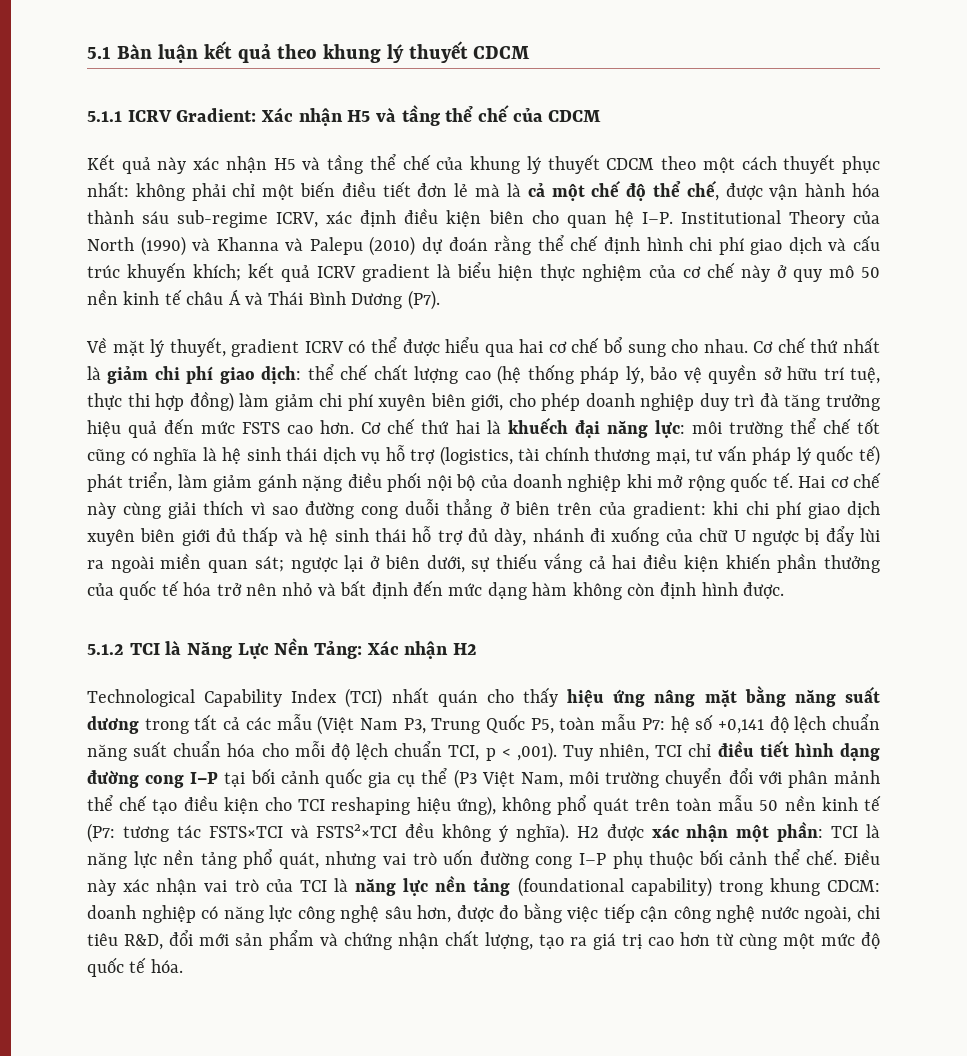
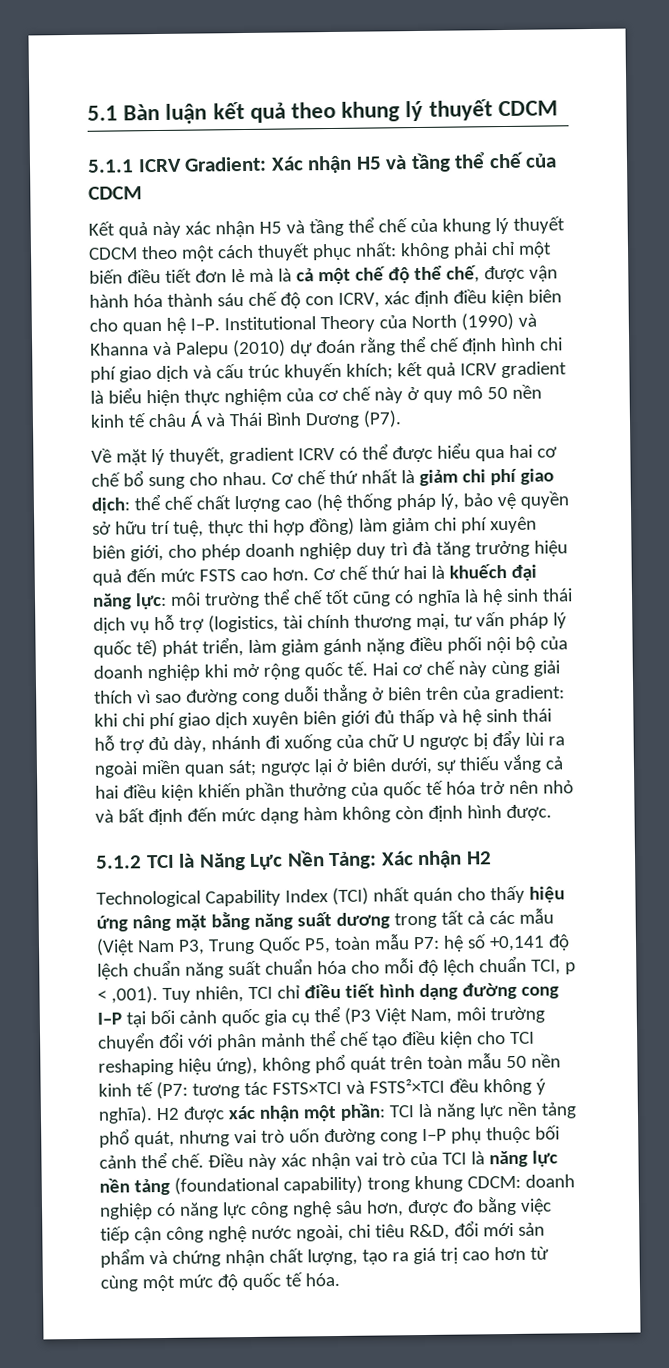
- không phải chỉ một biến điều tiết đơn lẻ mà là cả một chế độ thể chế, được vận hành hóa thành sáu sub-regime ICRV, xác định điều kiện biên cho quan hệ I–P. Institutional Theory của North (1990) và Khanna và Palepu (2010) dự đoán rằng thể chế định hình chi phí giao dịch và cấu trúc khuyến khích;
+ không phải chỉ một biến điều tiết đơn lẻ mà là cả một chế độ thể chế, được vận hành hóa thành sáu chế độ con ICRV, xác định điều kiện biên cho quan hệ I–P. Institutional Theory của North (1990) và Khanna và Palepu (2010) dự đoán rằng thể chế định hình chi phí giao dịch và cấu trúc khuyến khích;

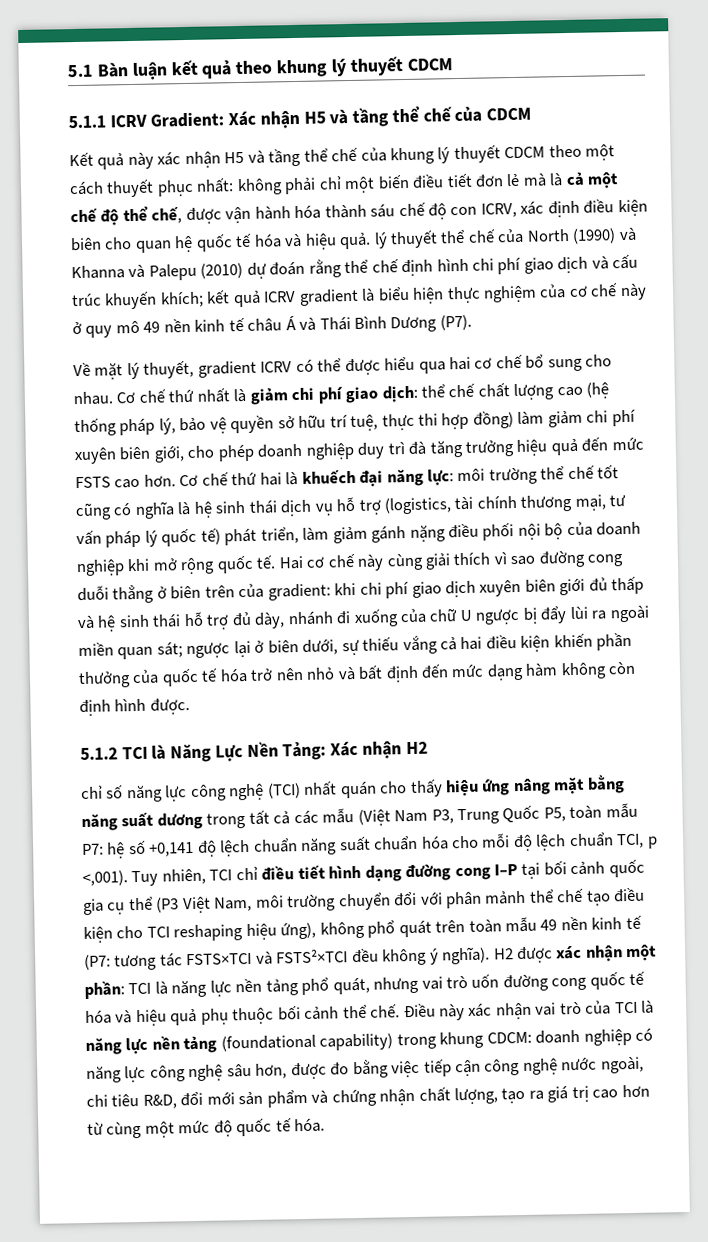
- không phải chỉ một biến điều tiết đơn lẻ mà là cả một chế độ thể chế, được vận hành hóa thành sáu chế độ con ICRV, xác định điều kiện biên cho quan hệ I–P. Institutional Theory của North (1990) và Khanna và Palepu (2010) dự đoán rằng thể chế định hình chi phí giao dịch và cấu trúc khuyến khích;
+ không phải chỉ một biến điều tiết đơn lẻ mà là cả một chế độ thể chế, được vận hành hóa thành sáu chế độ con ICRV, xác định điều kiện biên cho quan hệ quốc tế hóa và hiệu quả. lý thuyết thể chế của North (1990) và Khanna và Palepu (2010) dự đoán rằng thể chế định hình chi phí giao dịch và cấu trúc khuyến khích;
- kết quả ICRV gradient là biểu hiện thực nghiệm của cơ chế này ở quy mô 50 nền kinh tế châu Á và Thái Bình Dương (P7).
+ kết quả ICRV gradient là biểu hiện thực nghiệm của cơ chế này ở quy mô 49 nền kinh tế châu Á và Thái Bình Dương (P7).
- Technological Capability Index (TCI) nhất quán cho thấy hiệu ứng nâng mặt bằng năng suất dương trong tất cả các mẫu (Việt Nam P3, Trung Quốc P5, toàn mẫu P7: hệ số +0,141 độ lệch chuẩn năng suất chuẩn hóa cho mỗi độ lệch chuẩn TCI, p < ,001).
+ chỉ số năng lực công nghệ (TCI) nhất quán cho thấy hiệu ứng nâng mặt bằng năng suất dương trong tất cả các mẫu (Việt Nam P3, Trung Quốc P5, toàn mẫu P7: hệ số +0,141 độ lệch chuẩn năng suất chuẩn hóa cho mỗi độ lệch chuẩn TCI, p <,001).
- Tuy nhiên, TCI chỉ điều tiết hình dạng đường cong I–P tại bối cảnh quốc gia cụ thể (P3 Việt Nam, môi trường chuyển đổi với phân mảnh thể chế tạo điều kiện cho TCI reshaping hiệu ứng), không phổ quát trên toàn mẫu 50 nền kinh tế (P7: tương tác FSTS×TCI và FSTS²×TCI đều không ý nghĩa).
+ Tuy nhiên, TCI chỉ điều tiết hình dạng đường cong I–P tại bối cảnh quốc gia cụ thể (P3 Việt Nam, môi trường chuyển đổi với phân mảnh thể chế tạo điều kiện cho TCI reshaping hiệu ứng), không phổ quát trên toàn mẫu 49 nền kinh tế (P7: tương tác FSTS×TCI và FSTS²×TCI đều không ý nghĩa).
- H2 được xác nhận một phần: TCI là năng lực nền tảng phổ quát, nhưng vai trò uốn đường cong I–P phụ thuộc bối cảnh thể chế.
+ H2 được xác nhận một phần: TCI là năng lực nền tảng phổ quát, nhưng vai trò uốn đường cong quốc tế hóa và hiệu quả phụ thuộc bối cảnh thể chế.

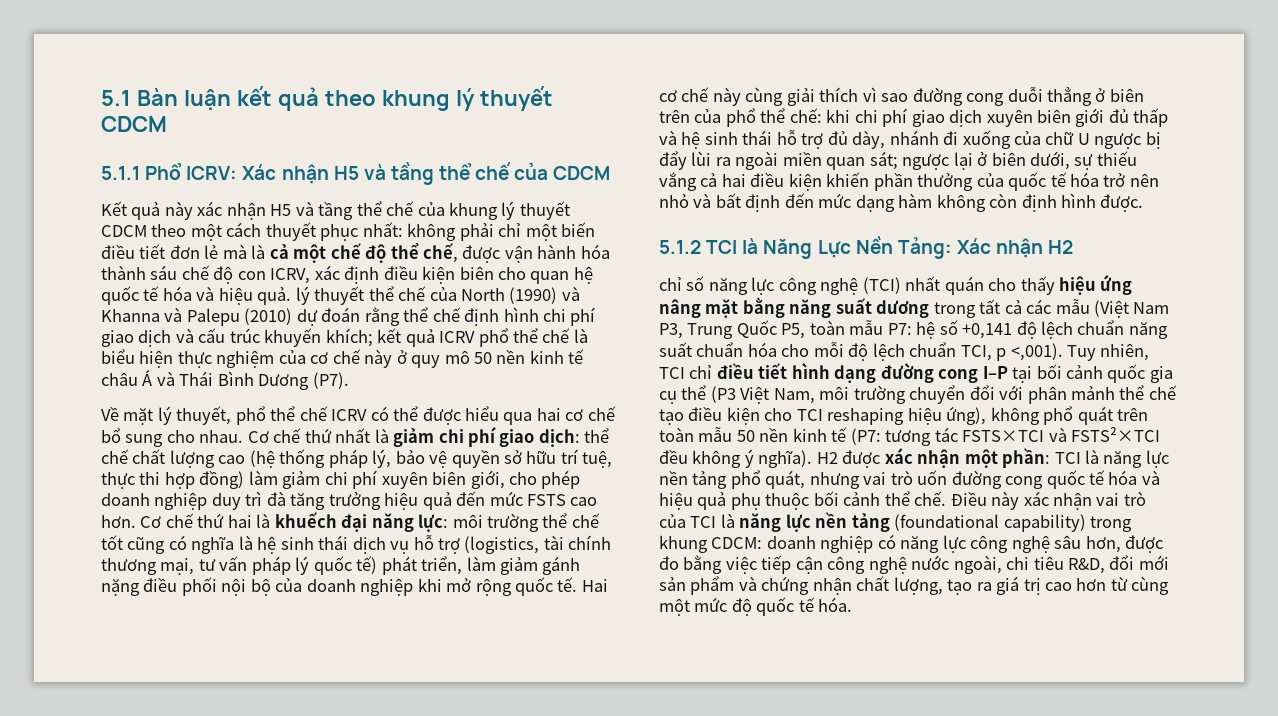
- 5.1.1 ICRV Gradient: Xác nhận H5 và tầng thể chế của CDCM
+ 5.1.1 Phổ ICRV: Xác nhận H5 và tầng thể chế của CDCM
- kết quả ICRV gradient là biểu hiện thực nghiệm của cơ chế này ở quy mô 49 nền kinh tế châu Á và Thái Bình Dương (P7).
+ kết quả ICRV phổ thể chế là biểu hiện thực nghiệm của cơ chế này ở quy mô 50 nền kinh tế châu Á và Thái Bình Dương (P7).
- Về mặt lý thuyết, gradient ICRV có thể được hiểu qua hai cơ chế bổ sung cho nhau.
+ Về mặt lý thuyết, phổ thể chế ICRV có thể được hiểu qua hai cơ chế bổ sung cho nhau.
- Hai cơ chế này cùng giải thích vì sao đường cong duỗi thẳng ở biên trên của gradient:
+ Hai cơ chế này cùng giải thích vì sao đường cong duỗi thẳng ở biên trên của phổ thể chế:
- Tuy nhiên, TCI chỉ điều tiết hình dạng đường cong I–P tại bối cảnh quốc gia cụ thể (P3 Việt Nam, môi trường chuyển đổi với phân mảnh thể chế tạo điều kiện cho TCI reshaping hiệu ứng), không phổ quát trên toàn mẫu 49 nền kinh tế (P7: tương tác FSTS×TCI và FSTS²×TCI đều không ý nghĩa).
+ Tuy nhiên, TCI chỉ điều tiết hình dạng đường cong I–P tại bối cảnh quốc gia cụ thể (P3 Việt Nam, môi trường chuyển đổi với phân mảnh thể chế tạo điều kiện cho TCI reshaping hiệu ứng), không phổ quát trên toàn mẫu 50 nền kinh tế (P7: tương tác FSTS×TCI và FSTS²×TCI đều không ý nghĩa).

